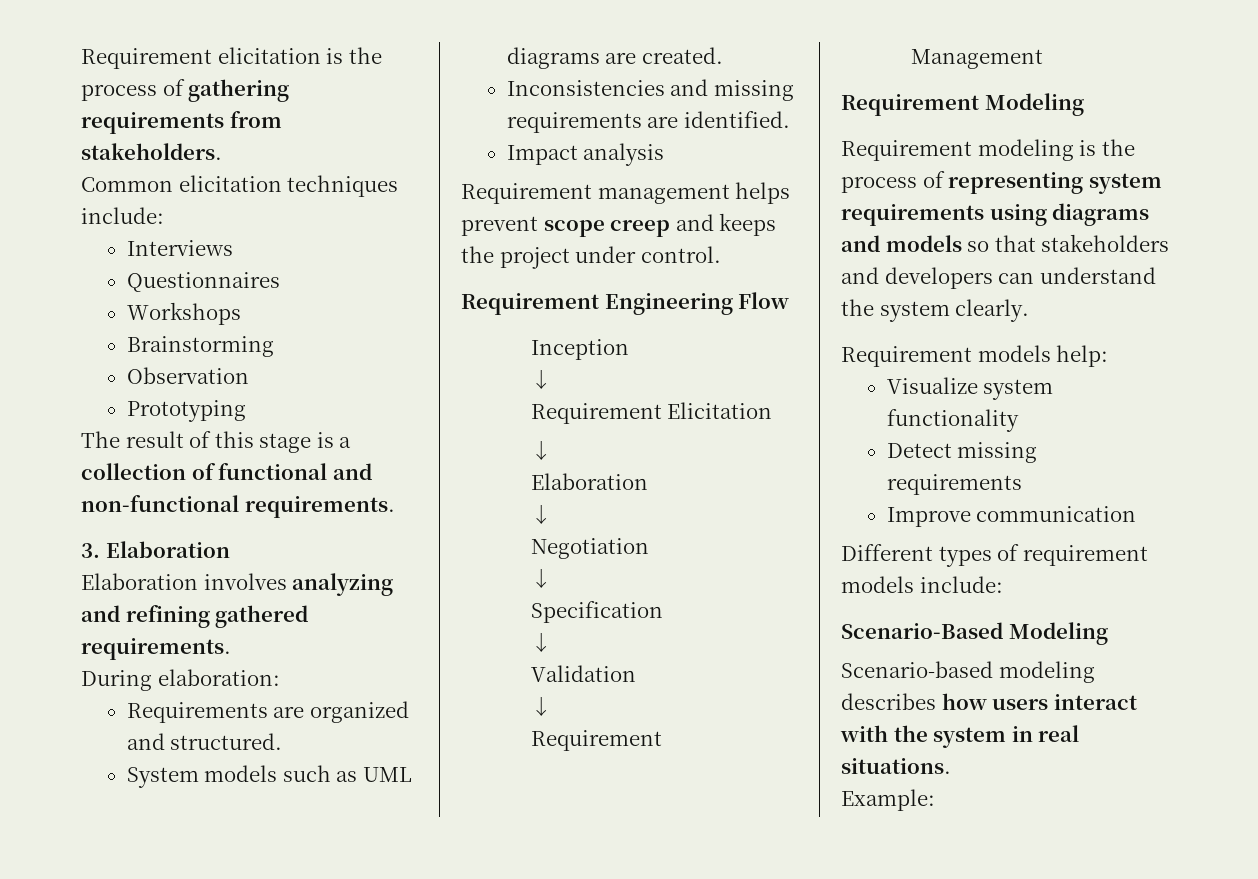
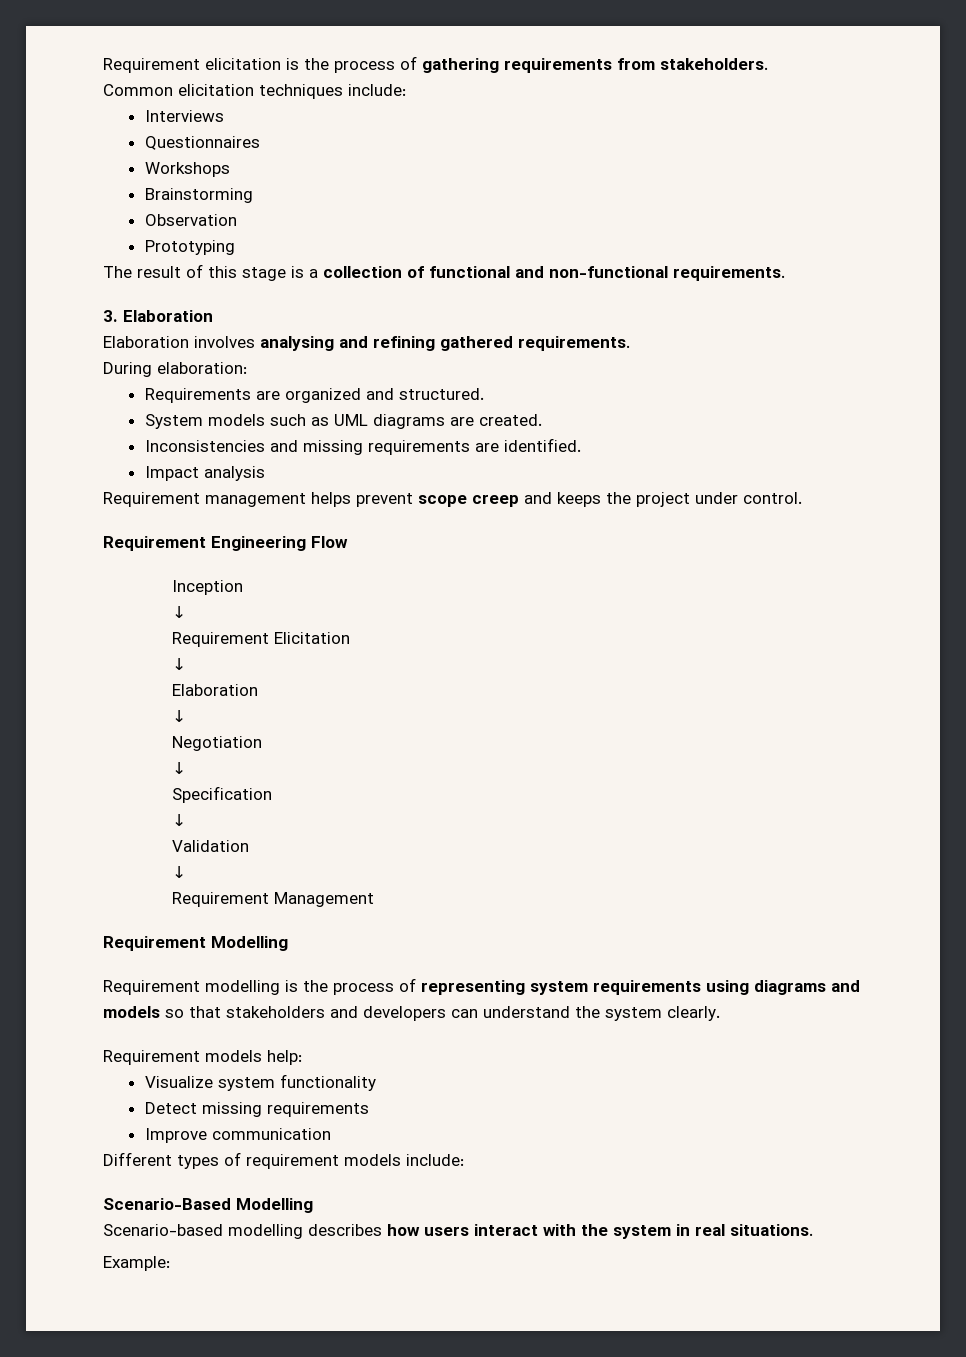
- Elaboration involves analyzing and refining gathered requirements.
+ Elaboration involves analysing and refining gathered requirements.
- Requirement Modeling
- Requirement modeling is the process of representing system requirements using diagrams and models so that stakeholders and developers can understand the system clearly.
+ Requirement Modelling
+ Requirement modelling is the process of representing system requirements using diagrams and models so that stakeholders and developers can understand the system clearly.
- Scenario-Based Modeling
+ Scenario-Based Modelling
- Scenario-based modeling describes how users interact with the system in real situations.
+ Scenario-based modelling describes how users interact with the system in real situations.

